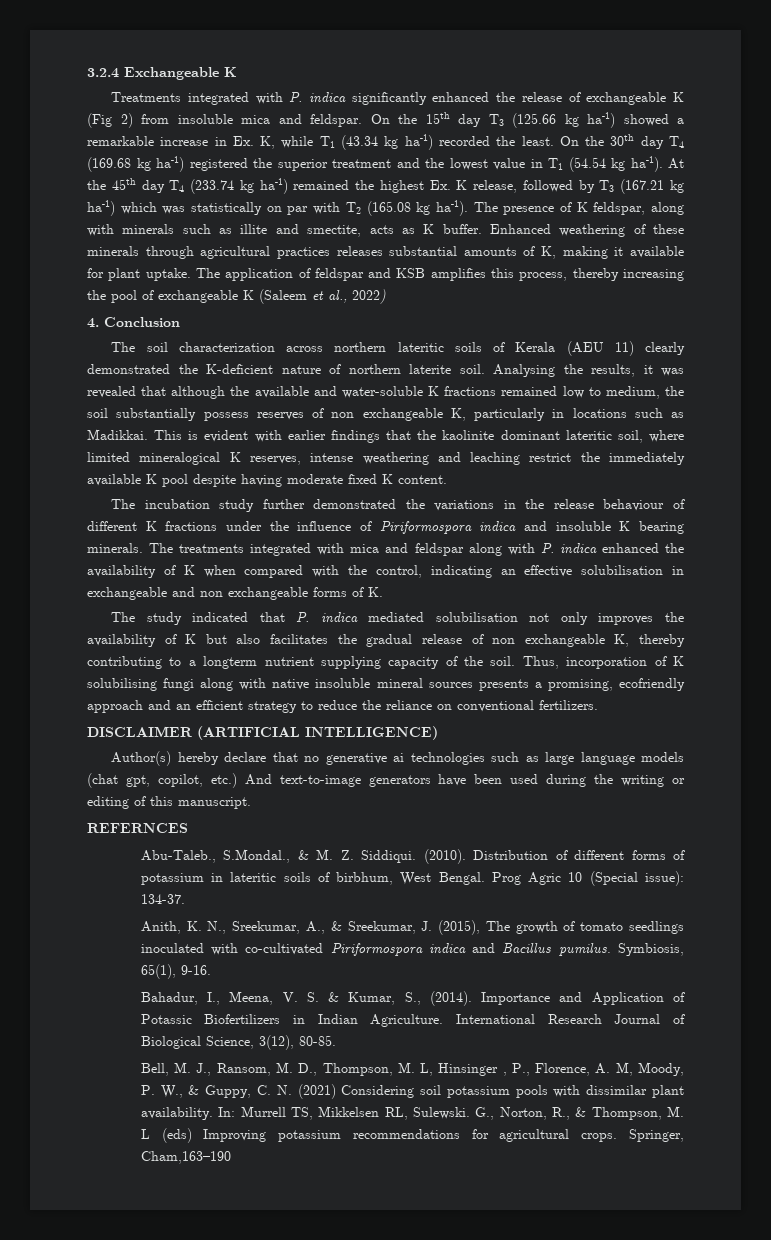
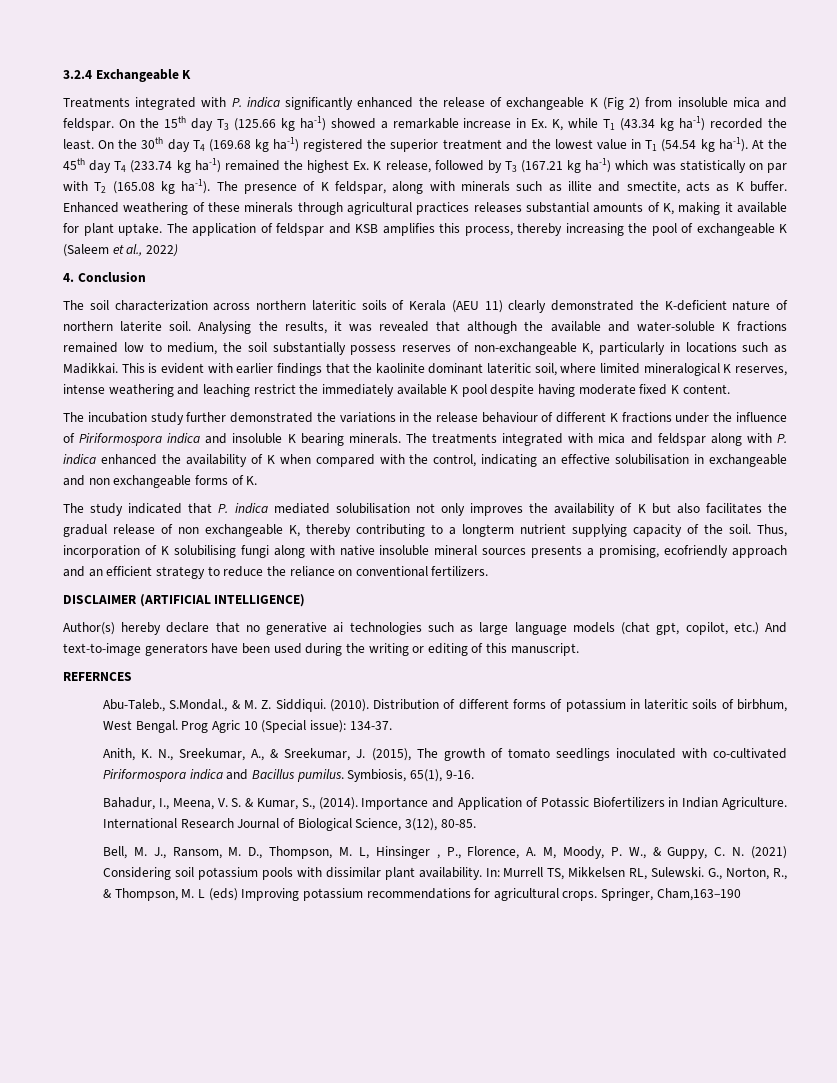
- Analysing the results, it was revealed that although the available and water-soluble K fractions remained low to medium, the soil substantially possess reserves of non exchangeable K, particularly in locations such as Madikkai.
+ Analysing the results, it was revealed that although the available and water-soluble K fractions remained low to medium, the soil substantially possess reserves of non-exchangeable K, particularly in locations such as Madikkai.

